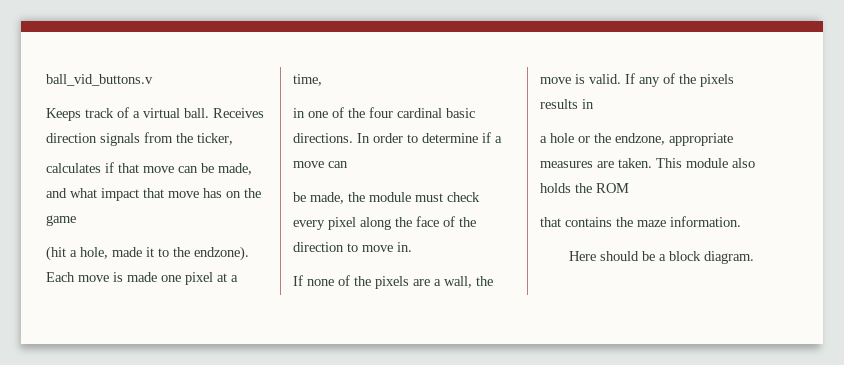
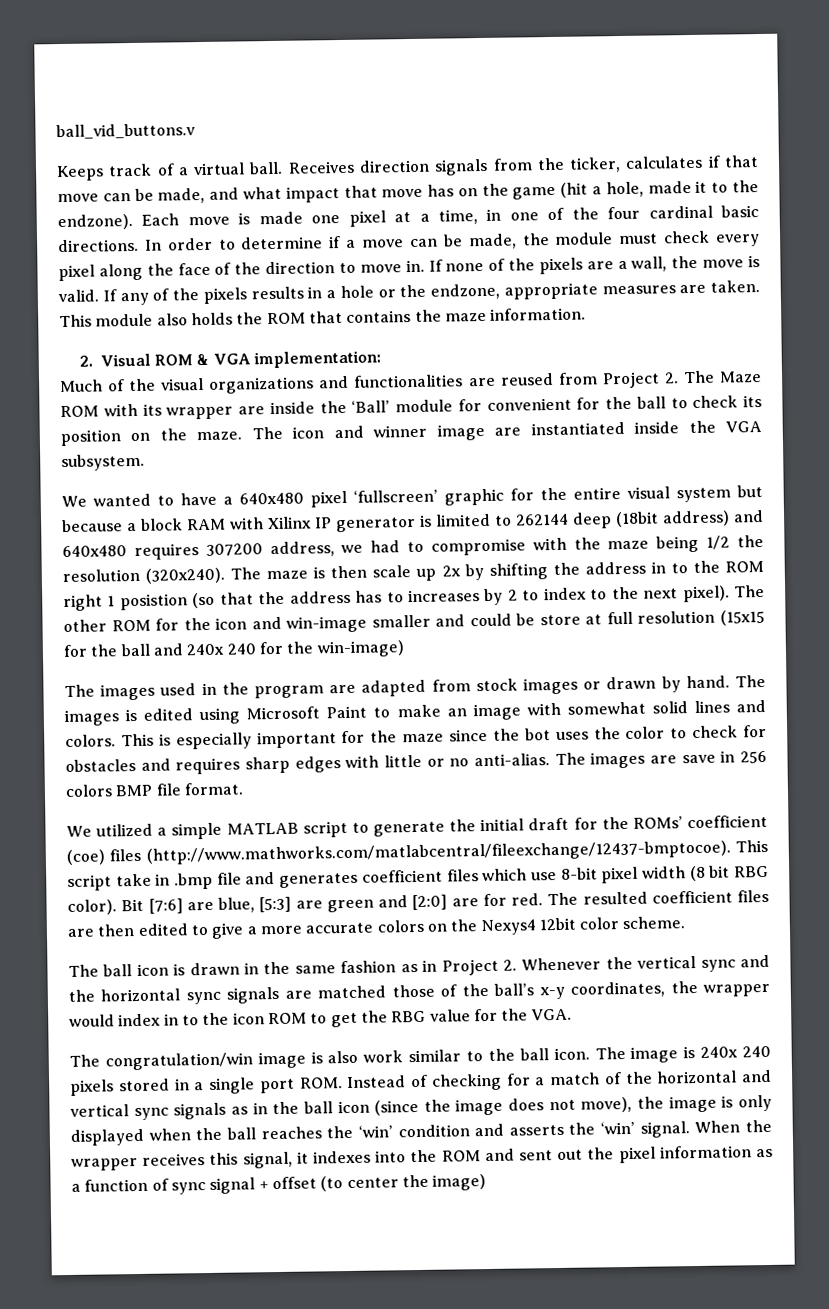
- Receives direction signals from the ticker,
- calculates if that move can be made, and what impact that move has on the game
- (hit a hole, made it to the endzone).
+ Receives direction signals from the ticker, calculates if that move can be made, and what impact that move has on the game (hit a hole, made it to the endzone).
- Each move is made one pixel at a time,
- in one of the four cardinal basic directions.
+ Each move is made one pixel at a time, in one of the four cardinal basic directions.
- In order to determine if a move can
- be made, the module must check every pixel along the face of the direction to move in.
- If none of the pixels are a wall, the move is valid.
+ In order to determine if a move can be made, the module must check every pixel along the face of the direction to move in. If none of the pixels are a wall, the move is valid.
- If any of the pixels results in
- a hole or the endzone, appropriate measures are taken.
+ If any of the pixels results in a hole or the endzone, appropriate measures are taken.
- This module also holds the ROM
- that contains the maze information.
+ This module also holds the ROM that contains the maze information.
- Here should be a block diagram.
+ 2. Visual ROM & VGA implementation:
+ Much of the visual organizations and functionalities are reused from Project 2. The Maze ROM with its wrapper are inside the ‘Ball’ module for convenient for the ball to check its position on the maze. The icon and winner image are instantiated inside the VGA subsystem.
+ We wanted to have a 640x480 pixel ‘fullscreen’ graphic for the entire visual system but because a block RAM with Xilinx IP generator is limited to 262144 deep (18bit address) and 640x480 requires 307200 address, we had to compromise with the maze being 1/2 the resolution (320x240). The maze is then scale up 2x by shifting the address in to the ROM right 1 posistion (so that the address has to increases by 2 to index to the next pixel). The other ROM for the icon and win-image smaller and could be store at full resolution (15x15 for the ball and 240x 240 for the win-image)
+ The images used in the program are adapted from stock images or drawn by hand. The images is edited using Microsoft Paint to make an image with somewhat solid lines and colors. This is especially important for the maze since the bot uses the color to check for obstacles and requires sharp edges with little or no anti-alias. The images are save in 256 colors BMP file format.
+ We utilized a simple MATLAB script to generate the initial draft for the ROMs’ coefficient (coe) files (http://www.mathworks.com/matlabcentral/fileexchange/12437-bmptocoe). This script take in .bmp file and generates coefficient files which use 8-bit pixel width (8 bit RBG color). Bit [7:6] are blue, [5:3] are green and [2:0] are for red. The resulted coefficient files are then edited to give a more accurate colors on the Nexys4 12bit color scheme.
+ The ball icon is drawn in the same fashion as in Project 2. Whenever the vertical sync and the horizontal sync signals are matched those of the ball’s x-y coordinates, the wrapper would index in to the icon ROM to get the RBG value for the VGA.
+ The congratulation/win image is also work similar to the ball icon. The image is 240x 240 pixels stored in a single port ROM. Instead of checking for a match of the horizontal and vertical sync signals as in the ball icon (since the image does not move), the image is only displayed when the ball reaches the ‘win’ condition and asserts the ‘win’ signal. When the wrapper receives this signal, it indexes into the ROM and sent out the pixel information as a function of sync signal + offset (to center the image)

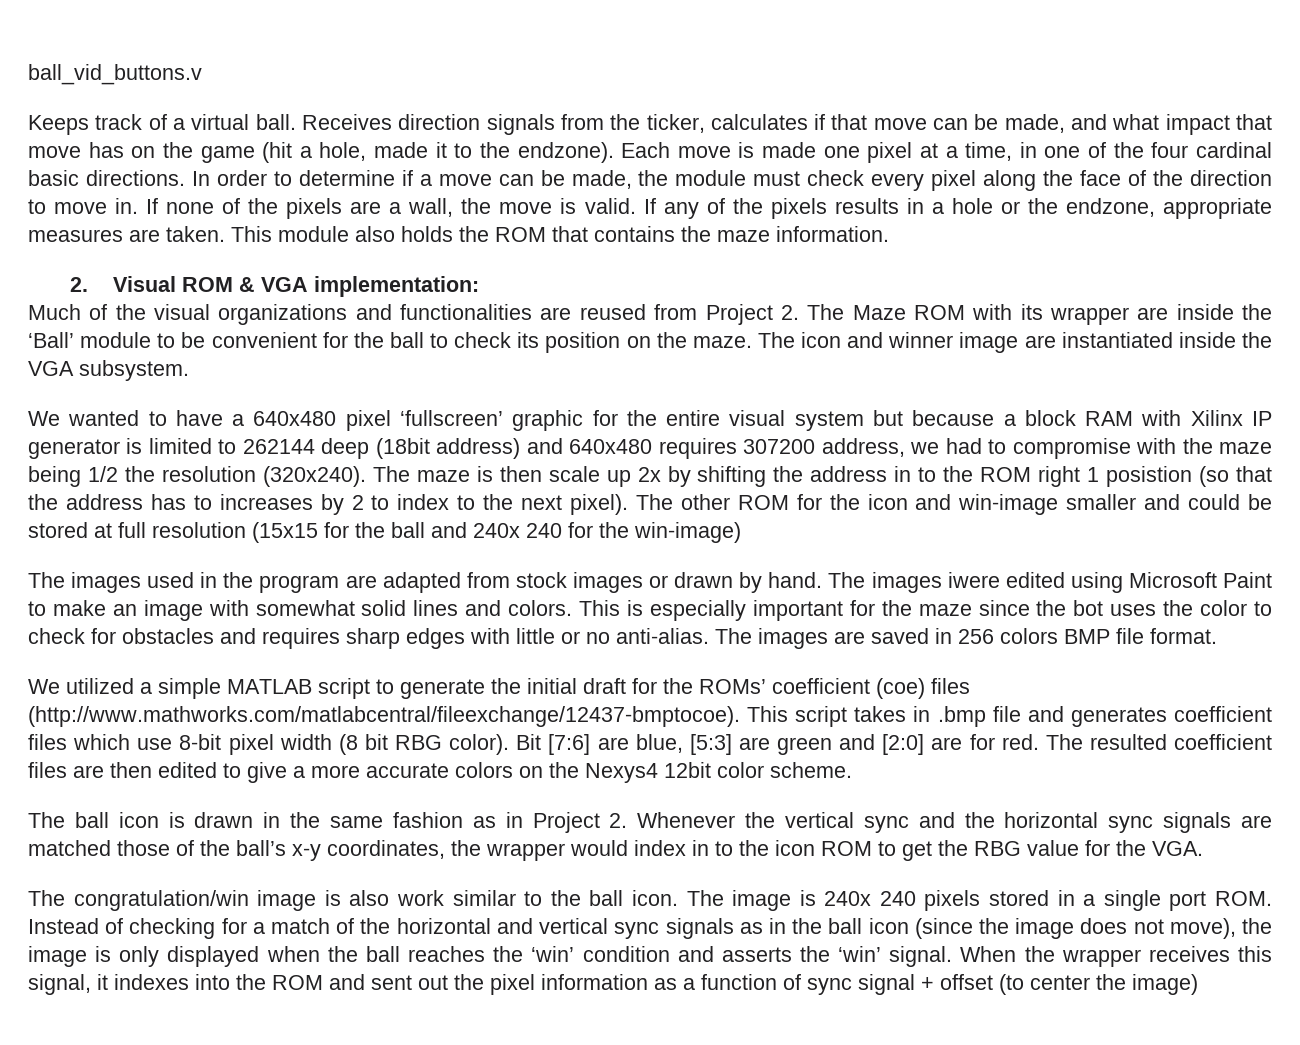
- Much of the visual organizations and functionalities are reused from Project 2. The Maze ROM with its wrapper are inside the ‘Ball’ module for convenient for the ball to check its position on the maze.
+ Much of the visual organizations and functionalities are reused from Project 2. The Maze ROM with its wrapper are inside the ‘Ball’ module to be convenient for the ball to check its position on the maze.
- The other ROM for the icon and win-image smaller and could be store at full resolution (15x15 for the ball and 240x 240 for the win-image)
+ The other ROM for the icon and win-image smaller and could be stored at full resolution (15x15 for the ball and 240x 240 for the win-image)
- The images is edited using Microsoft Paint to make an image with somewhat solid lines and colors.
+ The images iwere edited using Microsoft Paint to make an image with somewhat solid lines and colors.
- The images are save in 256 colors BMP file format.
+ The images are saved in 256 colors BMP file format.
- We utilized a simple MATLAB script to generate the initial draft for the ROMs’ coefficient (coe) files (http://www.mathworks.com/matlabcentral/fileexchange/12437-bmptocoe). This script take in .bmp file and generates coefficient files which use 8-bit pixel width (8 bit RBG color).
+ We utilized a simple MATLAB script to generate the initial draft for the ROMs’ coefficient (coe) files (http://www.mathworks.com/matlabcentral/fileexchange/12437-bmptocoe). This script takes in .bmp file and generates coefficient files which use 8-bit pixel width (8 bit RBG color).

